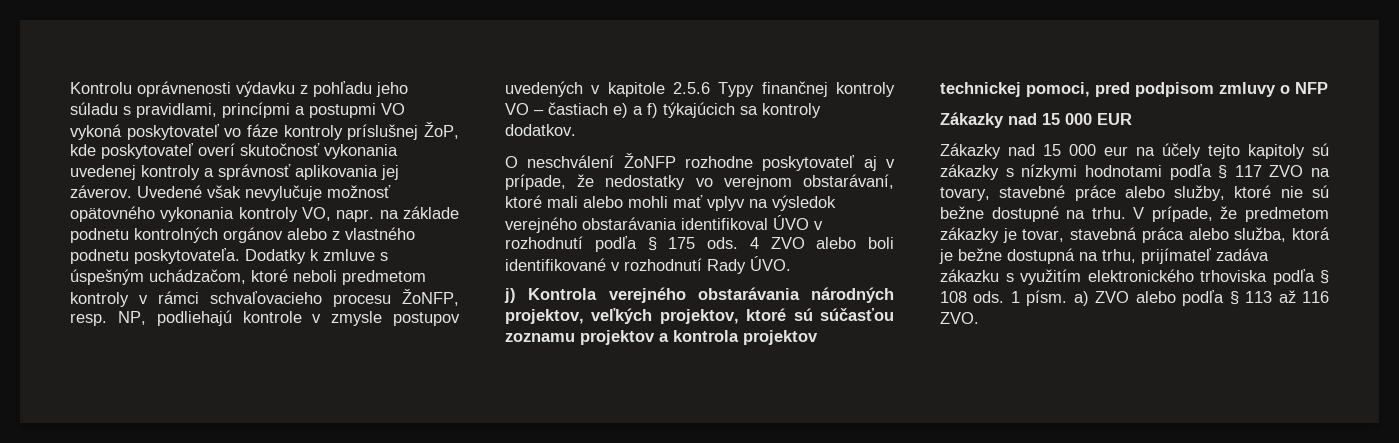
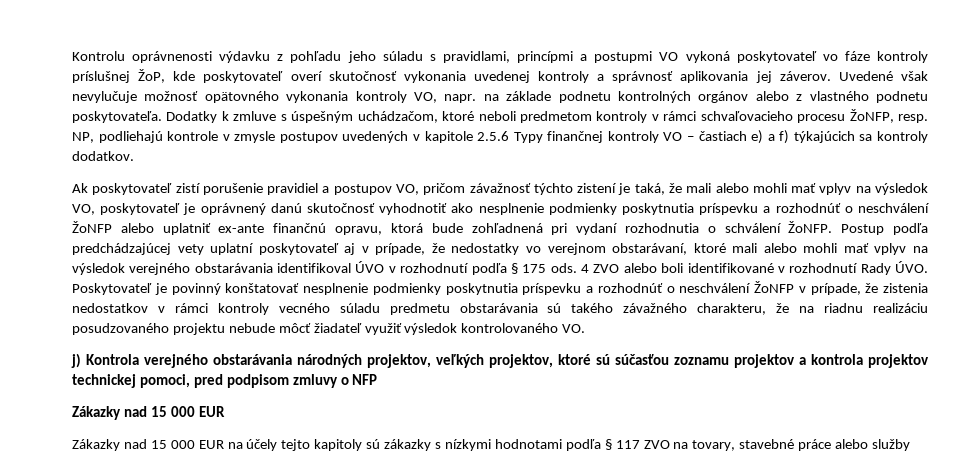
- O neschválení ŽoNFP rozhodne poskytovateľ aj v prípade, že nedostatky vo verejnom obstarávaní, ktoré mali alebo mohli mať vplyv na výsledok verejného obstarávania identifikoval ÚVO v rozhodnutí podľa § 175 ods.
+ Ak poskytovateľ zistí porušenie pravidiel a postupov VO, pričom závažnosť týchto zistení je taká, že mali alebo mohli mať vplyv na výsledok VO, poskytovateľ je oprávnený danú skutočnosť vyhodnotiť ako nesplnenie podmienky poskytnutia príspevku a rozhodnúť o neschválení ŽoNFP alebo uplatniť ex-ante finančnú opravu, ktorá bude zohľadnená pri vydaní rozhodnutia o schválení ŽoNFP. Postup podľa predchádzajúcej vety uplatní poskytovateľ aj v prípade, že nedostatky vo verejnom obstarávaní, ktoré mali alebo mohli mať vplyv na výsledok verejného obstarávania identifikoval ÚVO v rozhodnutí podľa § 175 ods.
- 4 ZVO alebo boli identifikované v rozhodnutí Rady ÚVO.
+ 4 ZVO alebo boli identifikované v rozhodnutí Rady ÚVO. Poskytovateľ je povinný konštatovať nesplnenie podmienky poskytnutia príspevku a rozhodnúť o neschválení ŽoNFP v prípade, že zistenia nedostatkov v rámci kontroly vecného súladu predmetu obstarávania sú takého závažného charakteru, že na riadnu realizáciu posudzovaného projektu nebude môcť žiadateľ využiť výsledok kontrolovaného VO.
- Zákazky nad 15 000 eur na účely tejto kapitoly sú zákazky s nízkymi hodnotami podľa § 117 ZVO na tovary, stavebné práce alebo služby, ktoré nie sú bežne dostupné na trhu. V prípade, že predmetom zákazky je tovar, stavebná práca alebo služba, ktorá je bežne dostupná na trhu, prijímateľ zadáva zákazku s využitím elektronického trhoviska podľa § 108 ods. 1 písm. a) ZVO alebo podľa § 113 až 116 ZVO.
+ Zákazky nad 15 000 EUR na účely tejto kapitoly sú zákazky s nízkymi hodnotami podľa § 117 ZVO na tovary, stavebné práce alebo služby

